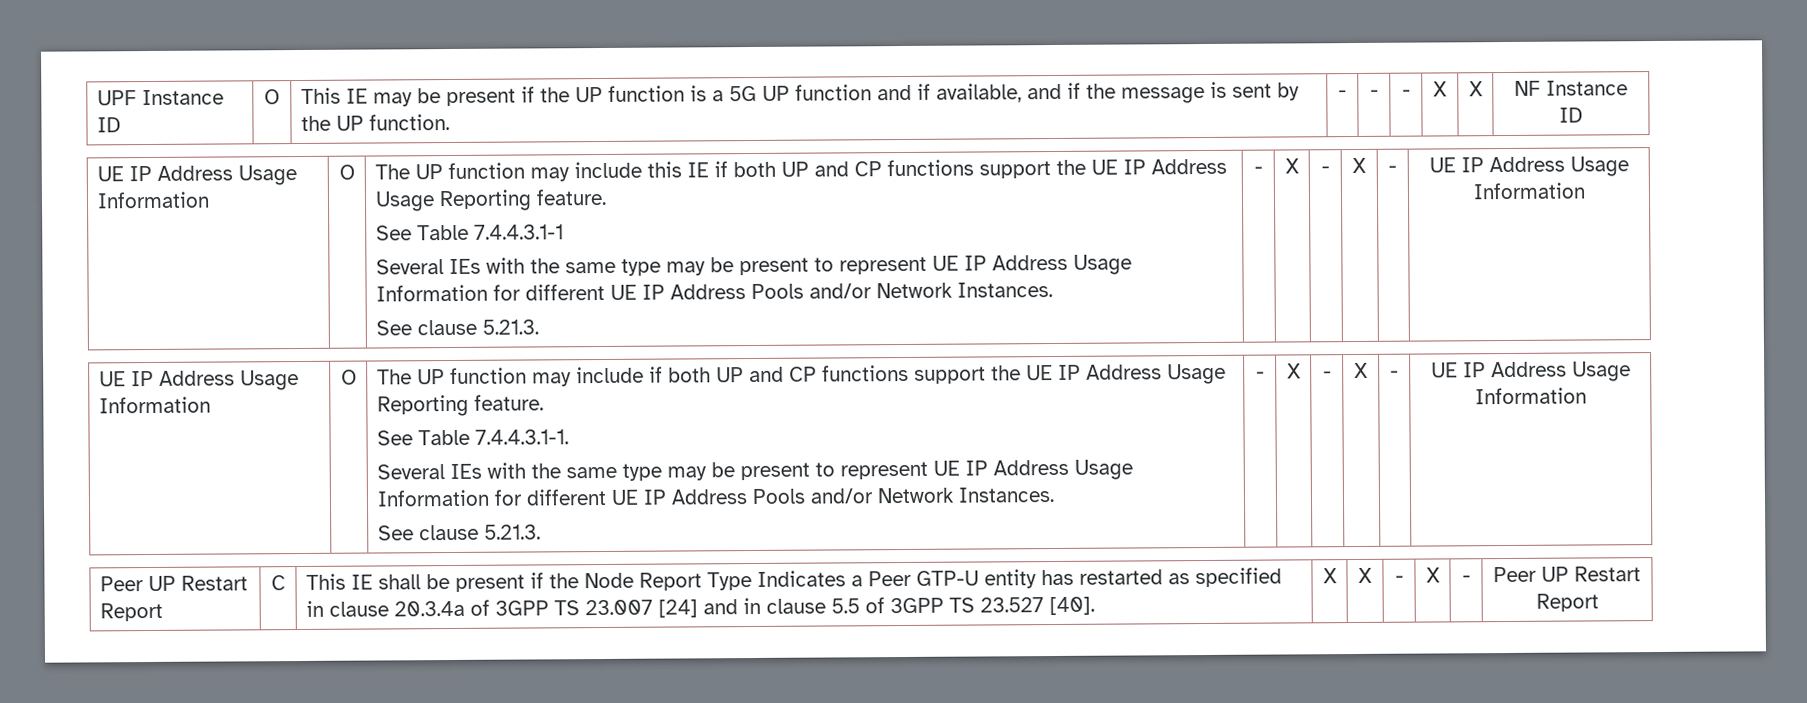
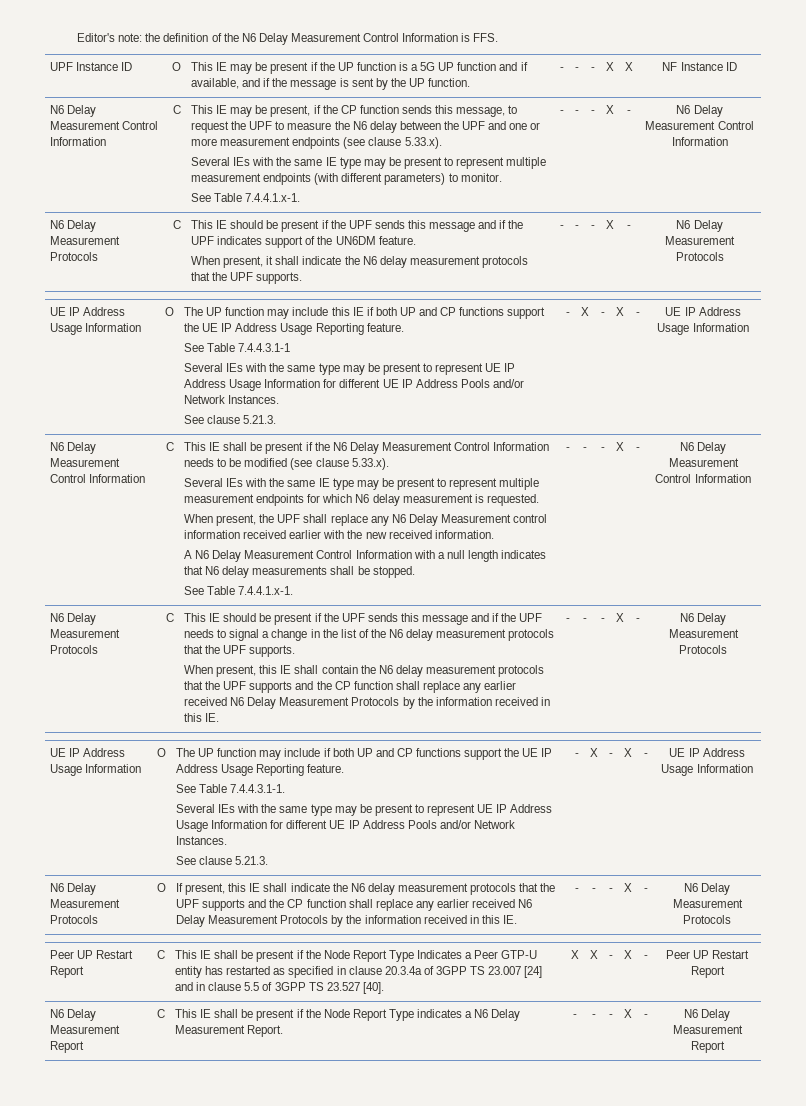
+ Editor's note: the definition of the N6 Delay Measurement Control Information is FFS.
+ N6 Delay Measurement Control Information | C | This IE may be present, if the CP function sends this message, to request the UPF to measure the N6 delay between the UPF and one or more measurement endpoints (see clause 5.33.x).
+ Several IEs with the same IE type may be present to represent multiple measurement endpoints (with different parameters) to monitor.
+ See Table 7.4.4.1.x-1. | - | - | - | X | - | N6 Delay Measurement Control Information
+ N6 Delay Measurement Protocols | C | This IE should be present if the UPF sends this message and if the UPF indicates support of the UN6DM feature.
+ When present, it shall indicate the N6 delay measurement protocols that the UPF supports. | - | - | - | X | - | N6 Delay Measurement Protocols
+ N6 Delay Measurement Control Information | C | This IE shall be present if the N6 Delay Measurement Control Information needs to be modified (see clause 5.33.x).
+ Several IEs with the same IE type may be present to represent multiple measurement endpoints for which N6 delay measurement is requested.
+ When present, the UPF shall replace any N6 Delay Measurement control information received earlier with the new received information.
+ A N6 Delay Measurement Control Information with a null length indicates that N6 delay measurements shall be stopped.
+ See Table 7.4.4.1.x-1. | - | - | - | X | - | N6 Delay Measurement Control Information
+ N6 Delay Measurement Protocols | C | This IE should be present if the UPF sends this message and if the UPF needs to signal a change in the list of the N6 delay measurement protocols that the UPF supports.
+ When present, this IE shall contain the N6 delay measurement protocols that the UPF supports and the CP function shall replace any earlier received N6 Delay Measurement Protocols by the information received in this IE. | - | - | - | X | - | N6 Delay Measurement Protocols
+ N6 Delay Measurement Protocols | O | If present, this IE shall indicate the N6 delay measurement protocols that the UPF supports and the CP function shall replace any earlier received N6 Delay Measurement Protocols by the information received in this IE. | - | - | - | X | - | N6 Delay Measurement Protocols
+ N6 Delay Measurement Report | C | This IE shall be present if the Node Report Type indicates a N6 Delay Measurement Report. | - | - | - | X | - | N6 Delay Measurement Report

